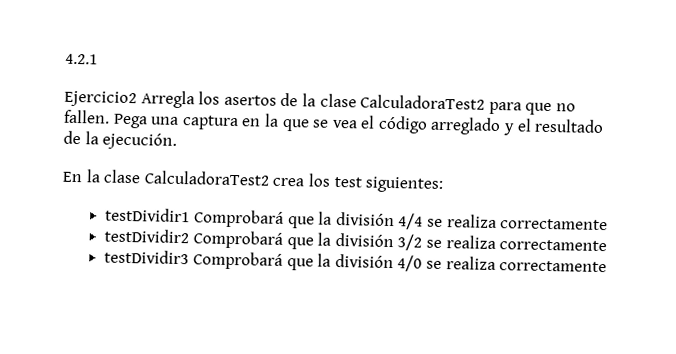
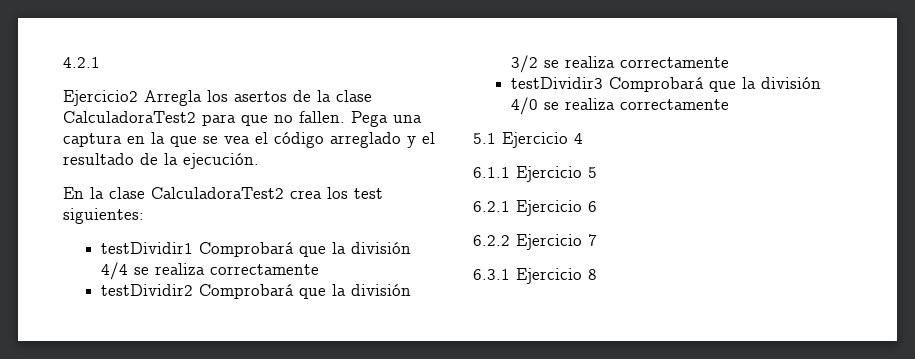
+ 5.1 Ejercicio 4
+ 6.1.1 Ejercicio 5
+ 6.2.1 Ejercicio 6
+ 6.2.2 Ejercicio 7
+ 6.3.1 Ejercicio 8

